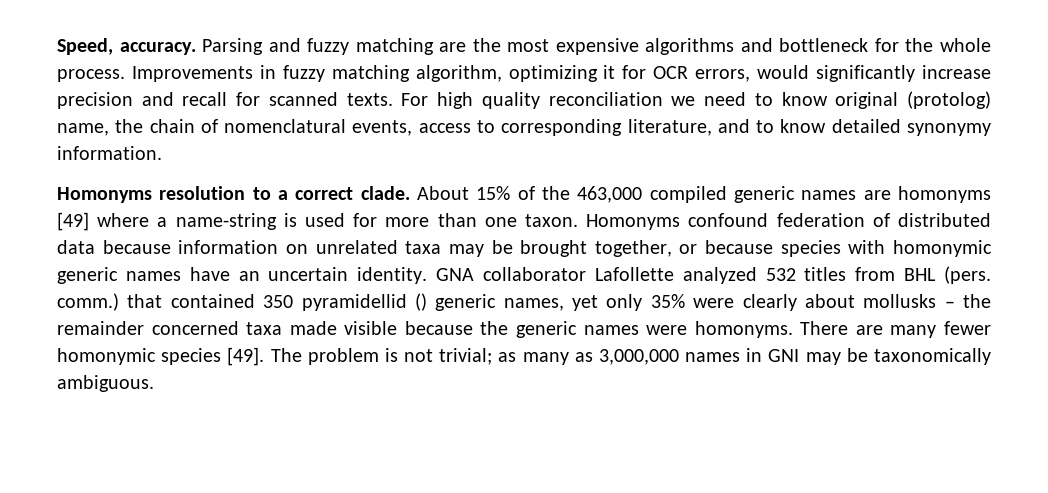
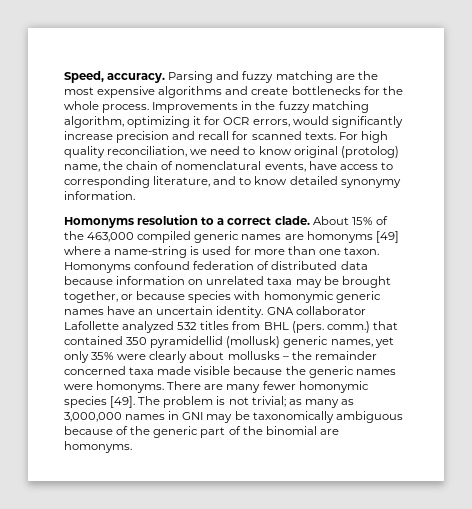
- Parsing and fuzzy matching are the most expensive algorithms and bottleneck for the whole process.
+ Parsing and fuzzy matching are the most expensive algorithms and create bottlenecks for the whole process.
- Improvements in fuzzy matching algorithm, optimizing it for OCR errors, would significantly increase precision and recall for scanned texts.
+ Improvements in the fuzzy matching algorithm, optimizing it for OCR errors, would significantly increase precision and recall for scanned texts.
- For high quality reconciliation we need to know original (protolog) name, the chain of nomenclatural events, access to corresponding literature, and to know detailed synonymy information.
+ For high quality reconciliation, we need to know original (protolog) name, the chain of nomenclatural events, have access to corresponding literature, and to know detailed synonymy information.
- GNA collaborator Lafollette analyzed 532 titles from BHL (pers. comm.) that contained 350 pyramidellid () generic names, yet only 35% were clearly about mollusks – the remainder concerned taxa made visible because the generic names were homonyms.
+ GNA collaborator Lafollette analyzed 532 titles from BHL (pers. comm.) that contained 350 pyramidellid (mollusk) generic names, yet only 35% were clearly about mollusks – the remainder concerned taxa made visible because the generic names were homonyms.
- The problem is not trivial; as many as 3,000,000 names in GNI may be taxonomically ambiguous.
+ The problem is not trivial; as many as 3,000,000 names in GNI may be taxonomically ambiguous because of the generic part of the binomial are homonyms.

